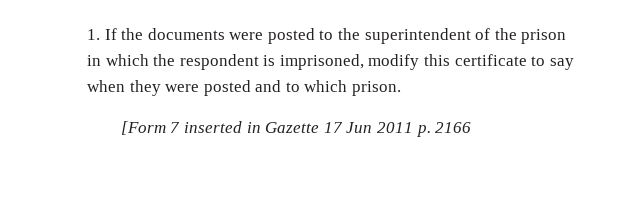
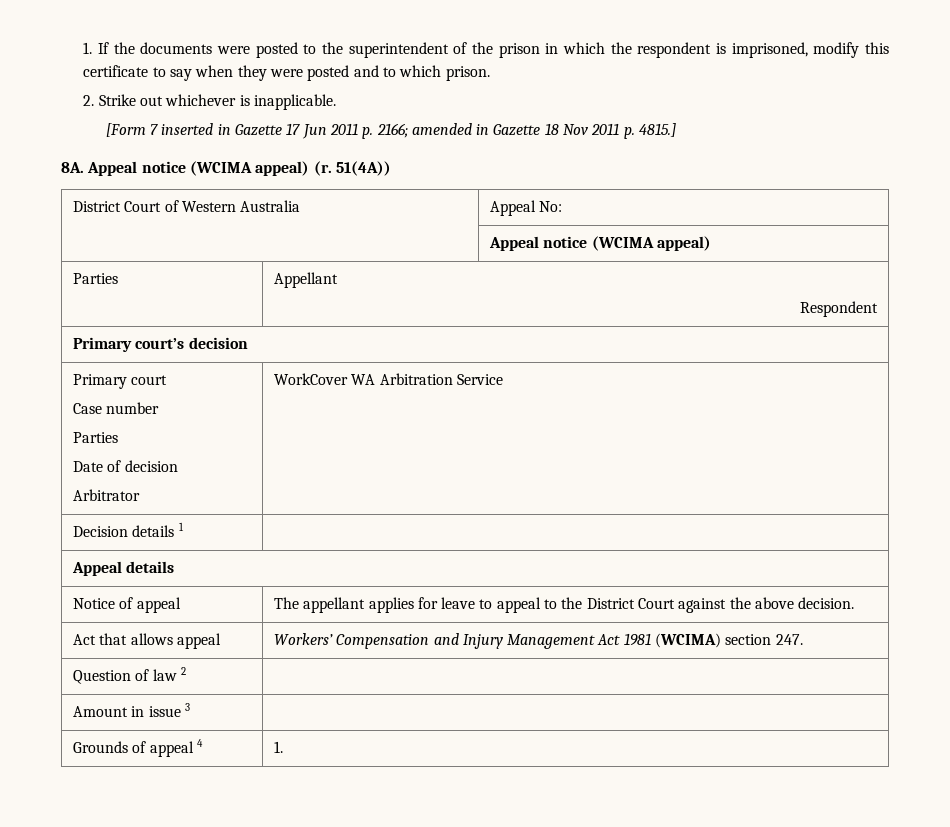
+ 2. Strike out whichever is inapplicable.
- [Form 7 inserted in Gazette 17 Jun 2011 p. 2166
+ [Form 7 inserted in Gazette 17 Jun 2011 p. 2166; amended in Gazette 18 Nov 2011 p. 4815.]
+ 8A. Appeal notice (WCIMA appeal) (r. 51(4A))
+ District Court of Western Australia | Appeal No:
+ | Appeal notice (WCIMA appeal)
+ Parties | Appellant
+ Respondent
+ Primary court’s decision
+ Primary court
+ Case number
+ Parties
+ Date of decision
+ Arbitrator | WorkCover WA Arbitration Service
+ Decision details 1 |
+ Appeal details
+ Notice of appeal | The appellant applies for leave to appeal to the District Court against the above decision.
+ Act that allows appeal | Workers’ Compensation and Injury Management Act 1981 (WCIMA) section 247.
+ Question of law 2 |
+ Amount in issue 3 |
+ Grounds of appeal 4 | 1.

